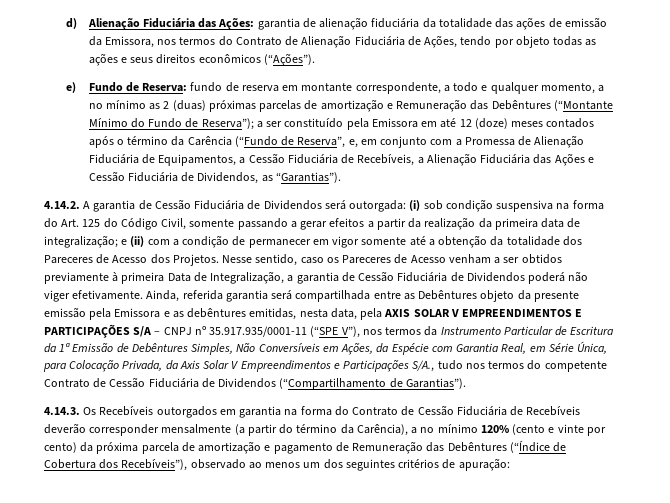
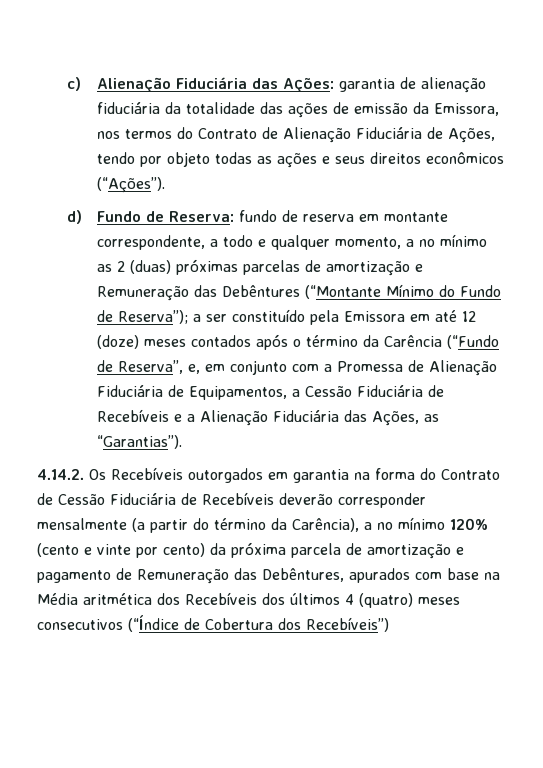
- d) Alienação Fiduciária das Ações: garantia de alienação fiduciária da totalidade das ações de emissão da Emissora, nos termos do Contrato de Alienação Fiduciária de Ações, tendo por objeto todas as ações e seus direitos econômicos (“Ações”).
+ c) Alienação Fiduciária das Ações: garantia de alienação fiduciária da totalidade das ações de emissão da Emissora, nos termos do Contrato de Alienação Fiduciária de Ações, tendo por objeto todas as ações e seus direitos econômicos (“Ações”).
- e) Fundo de Reserva:
+ d) Fundo de Reserva:
- a ser constituído pela Emissora em até 12 (doze) meses contados após o término da Carência (“Fundo de Reserva”, e, em conjunto com a Promessa de Alienação Fiduciária de Equipamentos, a Cessão Fiduciária de Recebíveis, a Alienação Fiduciária das Ações e Cessão Fiduciária de Dividendos, as “Garantias”).
- 4.14.2. A garantia de Cessão Fiduciária de Dividendos será outorgada: (i) sob condição suspensiva na forma do Art. 125 do Código Civil, somente passando a gerar efeitos a partir da realização da primeira data de integralização; e (ii) com a condição de permanecer em vigor somente até a obtenção da totalidade dos Pareceres de Acesso dos Projetos. Nesse sentido, caso os Pareceres de Acesso venham a ser obtidos previamente à primeira Data de Integralização, a garantia de Cessão Fiduciária de Dividendos poderá não viger efetivamente. Ainda, referida garantia será compartilhada entre as Debêntures objeto da presente emissão pela Emissora e as debêntures emitidas, nesta data, pela AXIS SOLAR V EMPREENDIMENTOS E PARTICIPAÇÕES S/A – CNPJ nº 35.917.935/0001-11 (“SPE V”), nos termos da Instrumento Particular de Escritura da 1ª Emissão de Debêntures Simples, Não Conversíveis em Ações, da Espécie com Garantia Real, em Série Única, para Colocação Privada, da Axis Solar V Empreendimentos e Participações S/A., tudo nos termos do competente Contrato de Cessão Fiduciária de Dividendos (“Compartilhamento de Garantias”).
- 4.14.3. Os Recebíveis outorgados em garantia na forma do Contrato de Cessão Fiduciária de Recebíveis deverão corresponder mensalmente (a partir do término da Carência), a no mínimo 120% (cento e vinte por cento) da próxima parcela de amortização e pagamento de Remuneração das Debêntures (“Índice de Cobertura dos Recebíveis”), observado ao menos um dos seguintes critérios de apuração:
+ a ser constituído pela Emissora em até 12 (doze) meses contados após o término da Carência (“Fundo de Reserva”, e, em conjunto com a Promessa de Alienação Fiduciária de Equipamentos, a Cessão Fiduciária de Recebíveis e a Alienação Fiduciária das Ações, as “Garantias”).
+ 4.14.2. Os Recebíveis outorgados em garantia na forma do Contrato de Cessão Fiduciária de Recebíveis deverão corresponder mensalmente (a partir do término da Carência), a no mínimo 120% (cento e vinte por cento) da próxima parcela de amortização e pagamento de Remuneração das Debêntures, apurados com base na Média aritmética dos Recebíveis dos últimos 4 (quatro) meses consecutivos (“Índice de Cobertura dos Recebíveis”)

